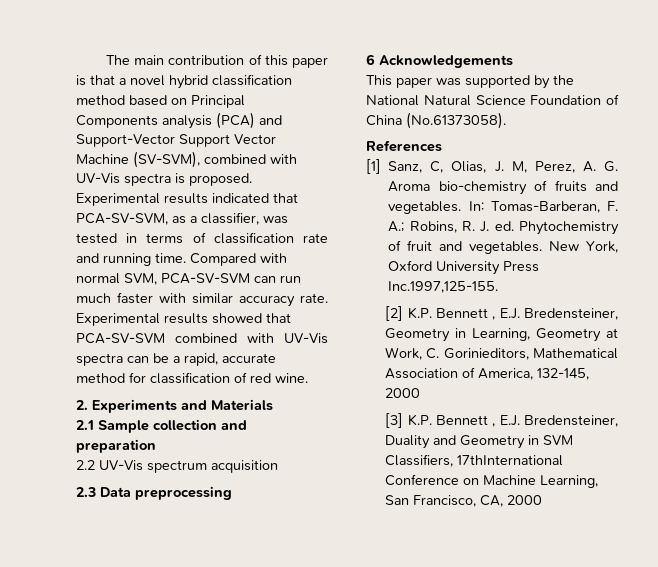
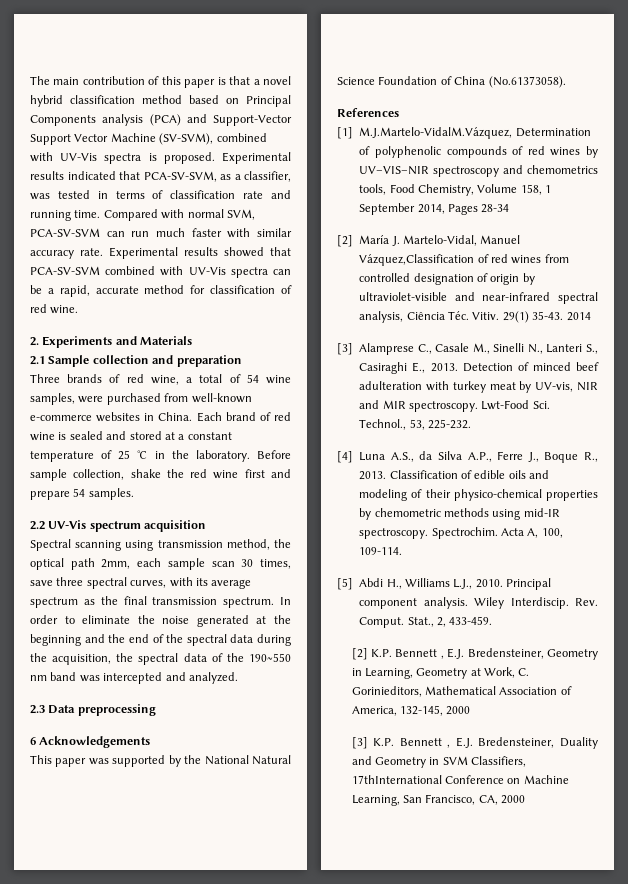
+ Three brands of red wine, a total of 54 wine samples, were purchased from well-known e-commerce websites in China. Each brand of red wine is sealed and stored at a constant temperature of 25 ℃ in the laboratory. Before sample collection, shake the red wine first and prepare 54 samples.
  2.2 UV-Vis spectrum acquisition
+ Spectral scanning using transmission method, the optical path 2mm, each sample scan 30 times, save three spectral curves, with its average spectrum as the final transmission spectrum. In order to eliminate the noise generated at the beginning and the end of the spectral data during the acquisition, the spectral data of the 190~550 nm band was intercepted and analyzed.
- [1] Sanz, C, Olias, J. M, Perez, A. G. Aroma bio-chemistry of fruits and vegetables. In: Tomas-Barberan, F. A.; Robins, R. J. ed. Phytochemistry of fruit and vegetables. New York, Oxford University Press Inc.1997,125-155.
+ [1] M.J.Martelo-VidalM.Vázquez, Determination of polyphenolic compounds of red wines by UV–VIS–NIR spectroscopy and chemometrics tools, Food Chemistry, Volume 158, 1 September 2014, Pages 28-34
+ [2] María J. Martelo-Vidal, Manuel Vázquez,Classification of red wines from controlled designation of origin by ultraviolet-visible and near-infrared spectral analysis, Ciência Téc. Vitiv. 29(1) 35-43. 2014
+ [3] Alamprese C., Casale M., Sinelli N., Lanteri S., Casiraghi E., 2013. Detection of minced beef adulteration with turkey meat by UV-vis, NIR and MIR spectroscopy. Lwt-Food Sci. Technol., 53, 225-232.
+ [4] Luna A.S., da Silva A.P., Ferre J., Boque R., 2013. Classification of edible oils and modeling of their physico-chemical properties by chemometric methods using mid-IR spectroscopy. Spectrochim. Acta A, 100, 109-114.
+ [5] Abdi H., Williams L.J., 2010. Principal component analysis. Wiley Interdiscip. Rev. Comput. Stat., 2, 433-459.

